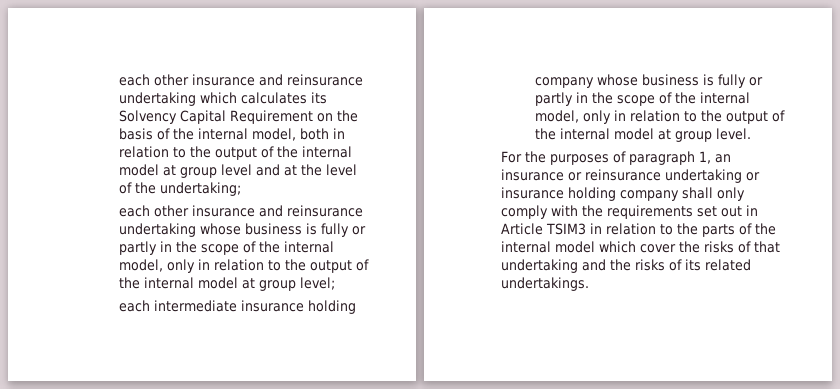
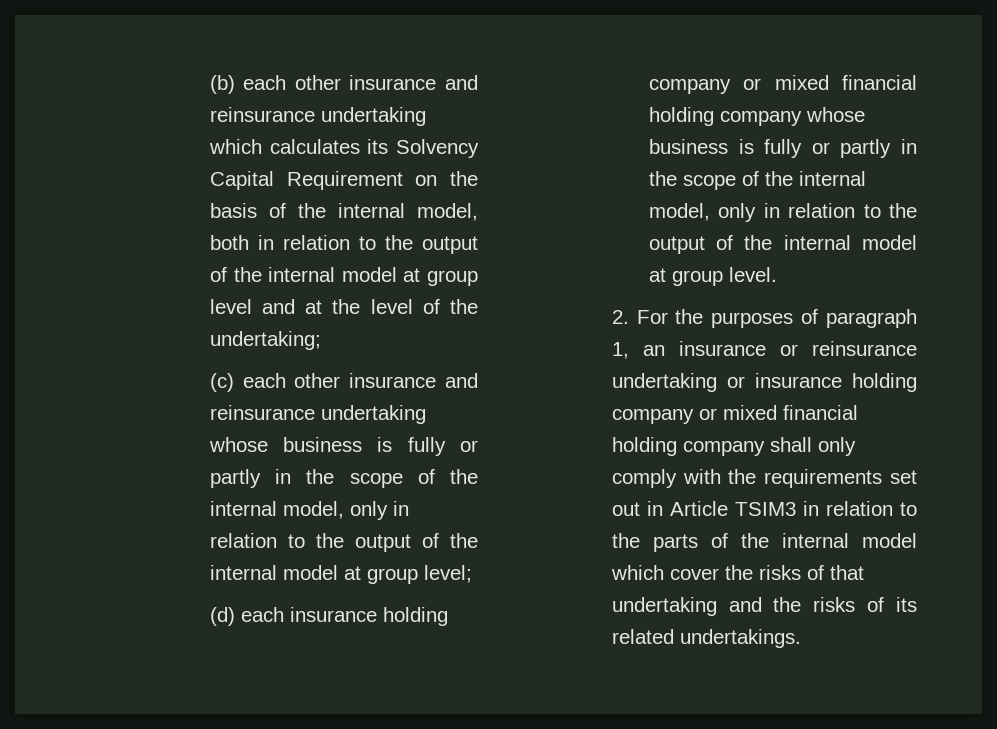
- each other insurance and reinsurance undertaking which calculates its Solvency Capital Requirement on the basis of the internal model, both in relation to the output of the internal model at group level and at the level of the undertaking;
+ (b) each other insurance and reinsurance undertaking which calculates its Solvency Capital Requirement on the basis of the internal model, both in relation to the output of the internal model at group level and at the level of the undertaking;
- each other insurance and reinsurance undertaking whose business is fully or partly in the scope of the internal model, only in relation to the output of the internal model at group level;
+ (c) each other insurance and reinsurance undertaking whose business is fully or partly in the scope of the internal model, only in relation to the output of the internal model at group level;
- each intermediate insurance holding company whose business is fully or partly in the scope of the internal model, only in relation to the output of the internal model at group level.
+ (d) each insurance holding company or mixed financial holding company whose business is fully or partly in the scope of the internal model, only in relation to the output of the internal model at group level.
- For the purposes of paragraph 1, an insurance or reinsurance undertaking or insurance holding company shall only comply with the requirements set out in Article TSIM3 in relation to the parts of the internal model which cover the risks of that undertaking and the risks of its related undertakings.
+ 2. For the purposes of paragraph 1, an insurance or reinsurance undertaking or insurance holding company or mixed financial holding company shall only comply with the requirements set out in Article TSIM3 in relation to the parts of the internal model which cover the risks of that undertaking and the risks of its related undertakings.

